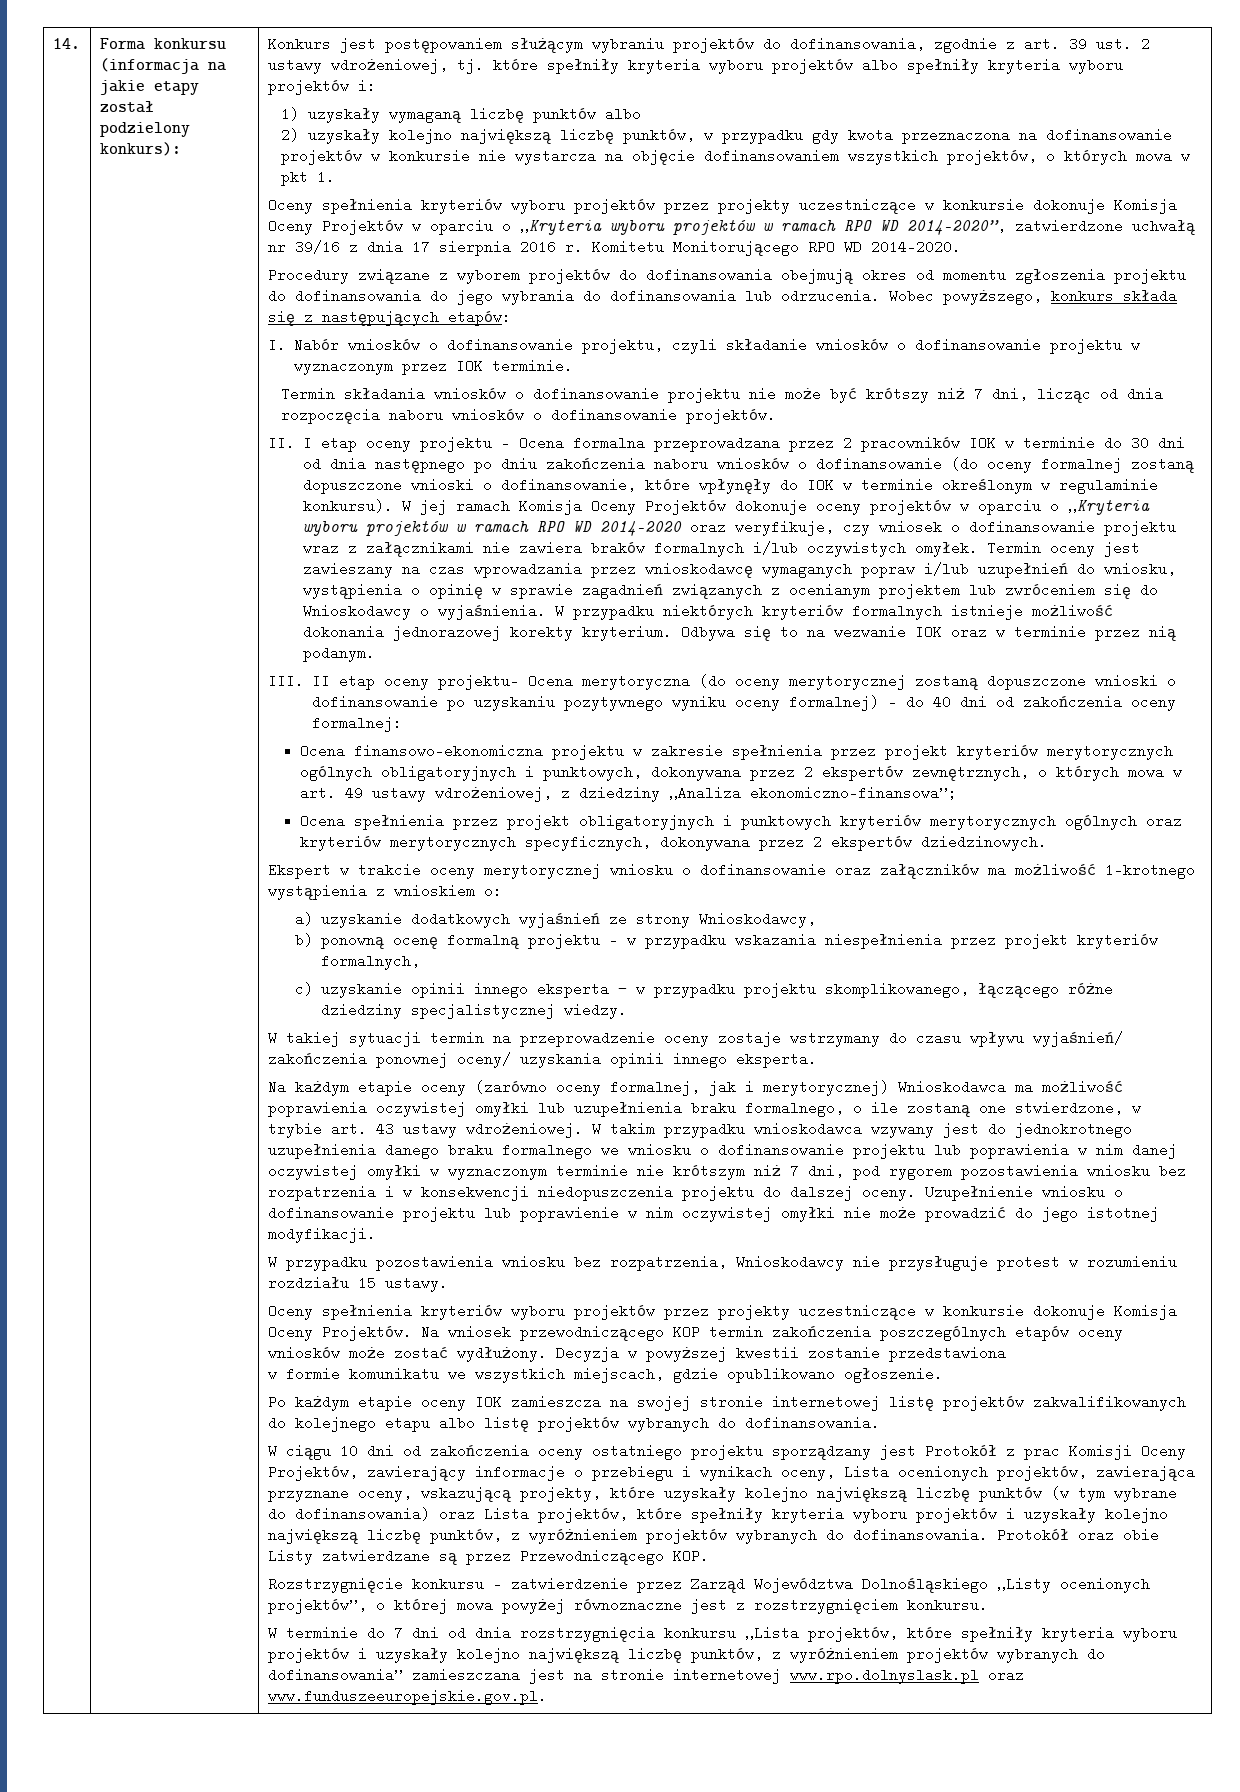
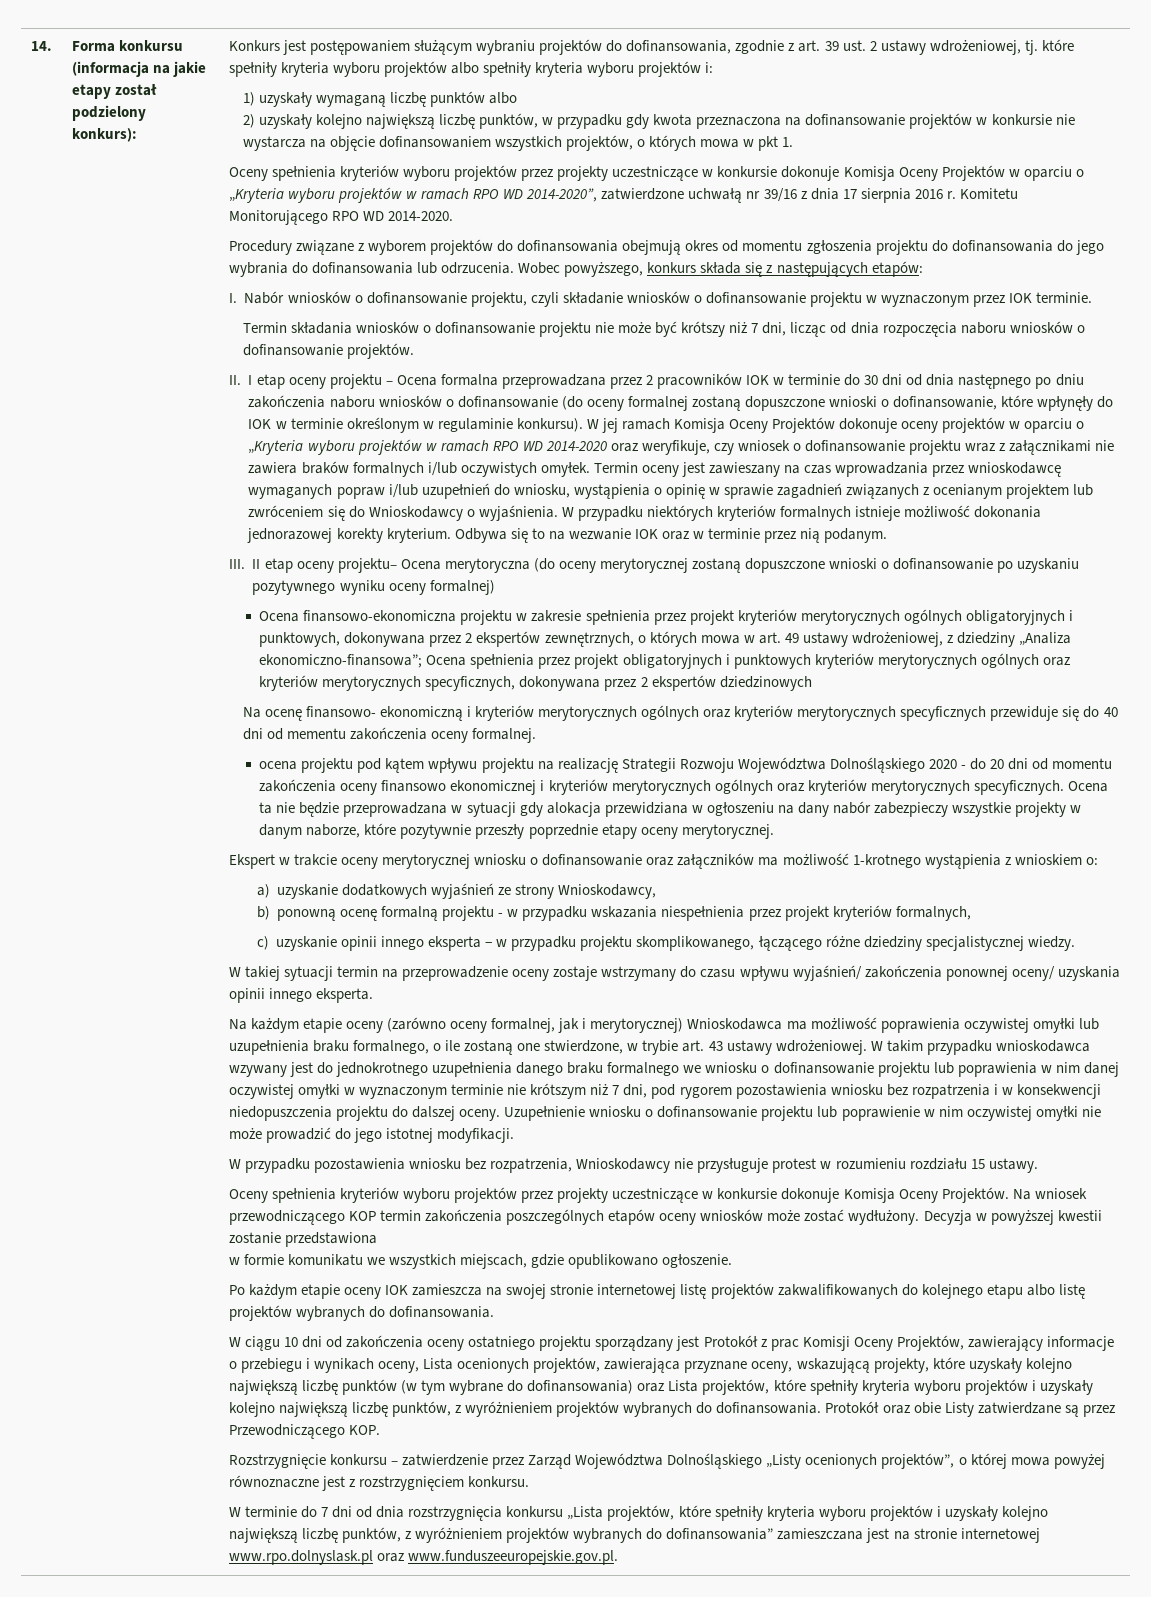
- III. II etap oceny projektu– Ocena merytoryczna (do oceny merytorycznej zostaną dopuszczone wnioski o dofinansowanie po uzyskaniu pozytywnego wyniku oceny formalnej) – do 40 dni od zakończenia oceny formalnej:
+ III. II etap oceny projektu– Ocena merytoryczna (do oceny merytorycznej zostaną dopuszczone wnioski o dofinansowanie po uzyskaniu pozytywnego wyniku oceny formalnej)
- Ocena finansowo-ekonomiczna projektu w zakresie spełnienia przez projekt kryteriów merytorycznych ogólnych obligatoryjnych i punktowych, dokonywana przez 2 ekspertów zewnętrznych, o których mowa w art. 49 ustawy wdrożeniowej, z dziedziny „Analiza ekonomiczno-finansowa”;
- Ocena spełnienia przez projekt obligatoryjnych i punktowych kryteriów merytorycznych ogólnych oraz kryteriów merytorycznych specyficznych, dokonywana przez 2 ekspertów dziedzinowych.
+ Ocena finansowo-ekonomiczna projektu w zakresie spełnienia przez projekt kryteriów merytorycznych ogólnych obligatoryjnych i punktowych, dokonywana przez 2 ekspertów zewnętrznych, o których mowa w art. 49 ustawy wdrożeniowej, z dziedziny „Analiza ekonomiczno-finansowa”; Ocena spełnienia przez projekt obligatoryjnych i punktowych kryteriów merytorycznych ogólnych oraz kryteriów merytorycznych specyficznych, dokonywana przez 2 ekspertów dziedzinowych
+ Na ocenę finansowo- ekonomiczną i kryteriów merytorycznych ogólnych oraz kryteriów merytorycznych specyficznych przewiduje się do 40 dni od mementu zakończenia oceny formalnej.
+ ocena projektu pod kątem wpływu projektu na realizację Strategii Rozwoju Województwa Dolnośląskiego 2020 - do 20 dni od momentu zakończenia oceny finansowo ekonomicznej i kryteriów merytorycznych ogólnych oraz kryteriów merytorycznych specyficznych. Ocena ta nie będzie przeprowadzana w sytuacji gdy alokacja przewidziana w ogłoszeniu na dany nabór zabezpieczy wszystkie projekty w danym naborze, które pozytywnie przeszły poprzednie etapy oceny merytorycznej.

